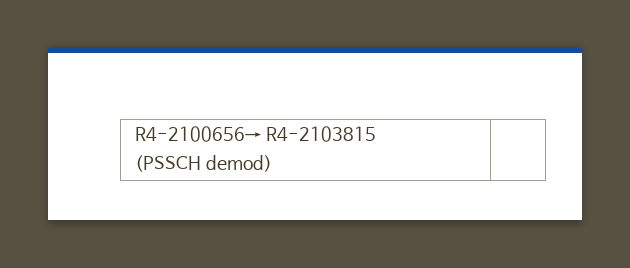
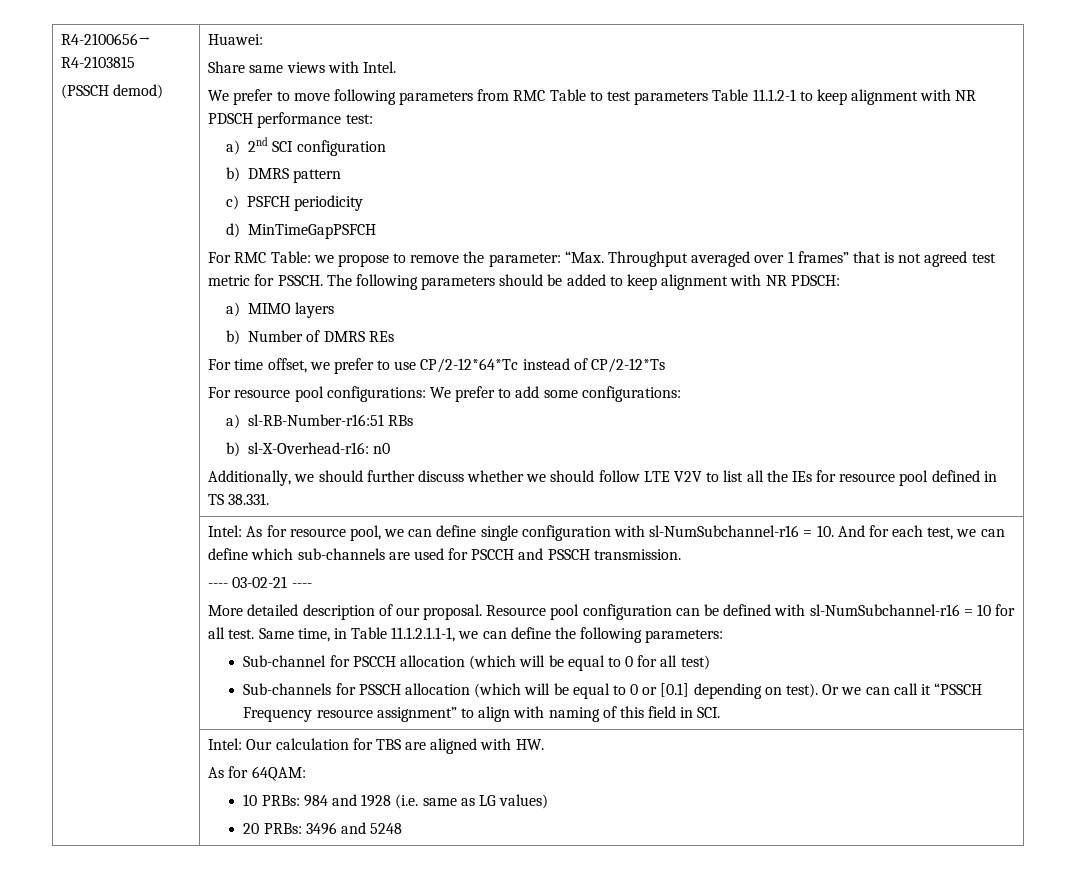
+ Huawei:
+ Share same views with Intel.
+ We prefer to move following parameters from RMC Table to test parameters Table 11.1.2-1 to keep alignment with NR PDSCH performance test:
+ a) 2nd SCI configuration
+ b) DMRS pattern
+ c) PSFCH periodicity
+ d) MinTimeGapPSFCH
+ For RMC Table: we propose to remove the parameter: “Max. Throughput averaged over 1 frames” that is not agreed test metric for PSSCH. The following parameters should be added to keep alignment with NR PDSCH:
+ a) MIMO layers
+ b) Number of DMRS REs
+ For time offset, we prefer to use CP/2-12*64*Tc instead of CP/2-12*Ts
+ For resource pool configurations: We prefer to add some configurations:
+ a) sl-RB-Number-r16:51 RBs
+ b) sl-X-Overhead-r16: n0
+ Additionally, we should further discuss whether we should follow LTE V2V to list all the IEs for resource pool defined in TS 38.331.
+ | Intel: As for resource pool, we can define single configuration with sl-NumSubchannel-r16 = 10. And for each test, we can define which sub-channels are used for PSCCH and PSSCH transmission.
+ ---- 03-02-21 ----
+ More detailed description of our proposal. Resource pool configuration can be defined with sl-NumSubchannel-r16 = 10 for all test. Same time, in Table 11.1.2.1.1-1, we can define the following parameters:
+ Sub-channel for PSCCH allocation (which will be equal to 0 for all test)
+ Sub-channels for PSSCH allocation (which will be equal to 0 or [0.1] depending on test). Or we can call it “PSSCH Frequency resource assignment” to align with naming of this field in SCI.
+ | Intel: Our calculation for TBS are aligned with HW.
+ As for 64QAM:
+ 10 PRBs: 984 and 1928 (i.e. same as LG values)
+ 20 PRBs: 3496 and 5248

